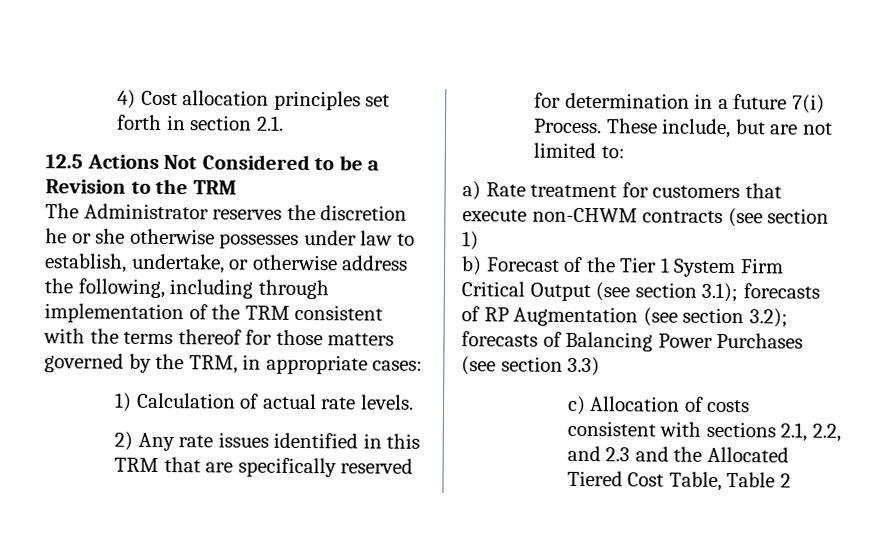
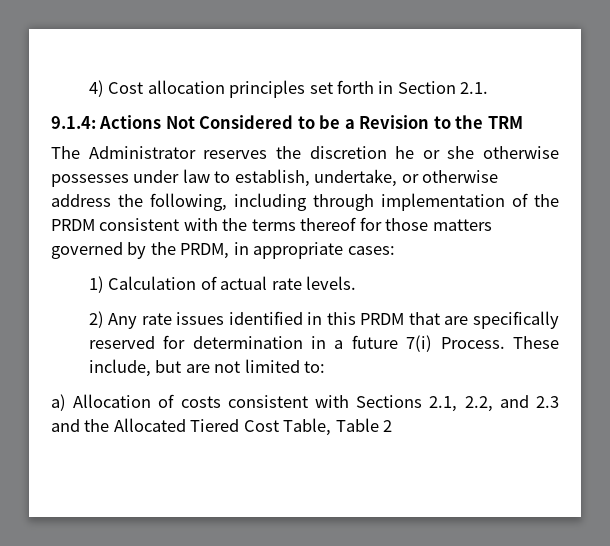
- 4) Cost allocation principles set forth in section 2.1.
+ 4) Cost allocation principles set forth in Section 2.1.
- 12.5 Actions Not Considered to be a Revision to the TRM
+ 9.1.4: Actions Not Considered to be a Revision to the TRM
- The Administrator reserves the discretion he or she otherwise possesses under law to establish, undertake, or otherwise address the following, including through implementation of the TRM consistent with the terms thereof for those matters governed by the TRM, in appropriate cases:
+ The Administrator reserves the discretion he or she otherwise possesses under law to establish, undertake, or otherwise address the following, including through implementation of the PRDM consistent with the terms thereof for those matters governed by the PRDM, in appropriate cases:
- 2) Any rate issues identified in this TRM that are specifically reserved for determination in a future 7(i) Process.
+ 2) Any rate issues identified in this PRDM that are specifically reserved for determination in a future 7(i) Process.
- a) Rate treatment for customers that execute non-CHWM contracts (see section 1)
- b) Forecast of the Tier 1 System Firm Critical Output (see section 3.1); forecasts of RP Augmentation (see section 3.2); forecasts of Balancing Power Purchases (see section 3.3)
- c) Allocation of costs consistent with sections 2.1, 2.2, and 2.3 and the Allocated Tiered Cost Table, Table 2
+ a) Allocation of costs consistent with Sections 2.1, 2.2, and 2.3 and the Allocated Tiered Cost Table, Table 2

